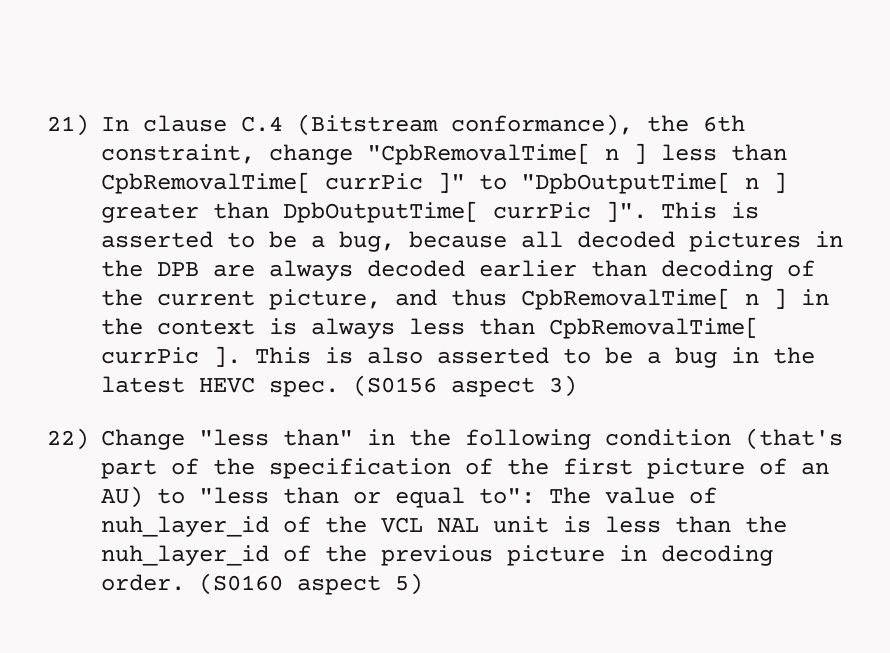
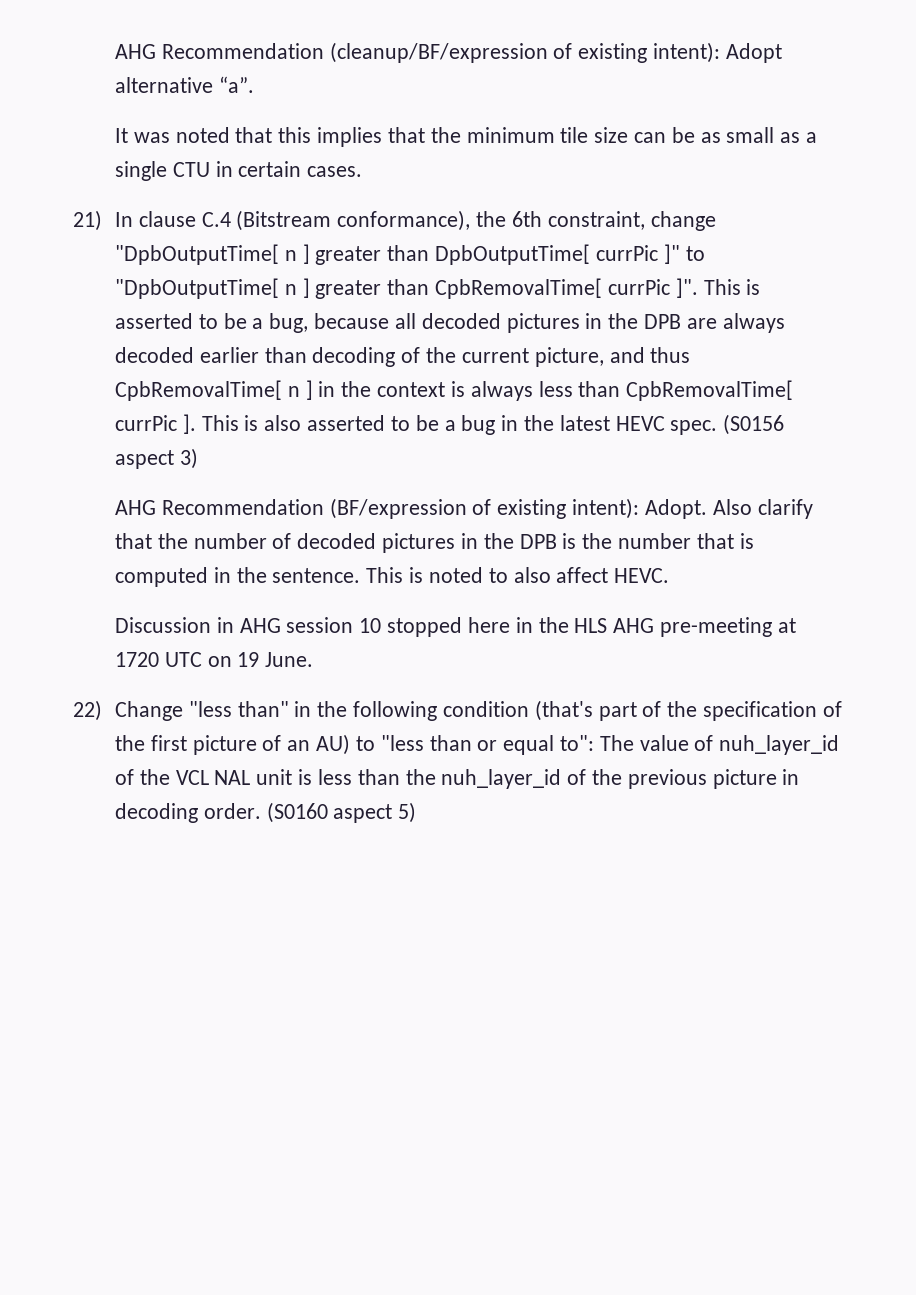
+ AHG Recommendation (cleanup/BF/expression of existing intent): Adopt alternative “a”.
+ It was noted that this implies that the minimum tile size can be as small as a single CTU in certain cases.
- 21) In clause C.4 (Bitstream conformance), the 6th constraint, change "CpbRemovalTime[ n ] less than CpbRemovalTime[ currPic ]" to "DpbOutputTime[ n ] greater than DpbOutputTime[ currPic ]".
+ 21) In clause C.4 (Bitstream conformance), the 6th constraint, change "DpbOutputTime[ n ] greater than DpbOutputTime[ currPic ]" to "DpbOutputTime[ n ] greater than CpbRemovalTime[ currPic ]".
+ AHG Recommendation (BF/expression of existing intent): Adopt. Also clarify that the number of decoded pictures in the DPB is the number that is computed in the sentence. This is noted to also affect HEVC.
+ Discussion in AHG session 10 stopped here in the HLS AHG pre-meeting at 1720 UTC on 19 June.

